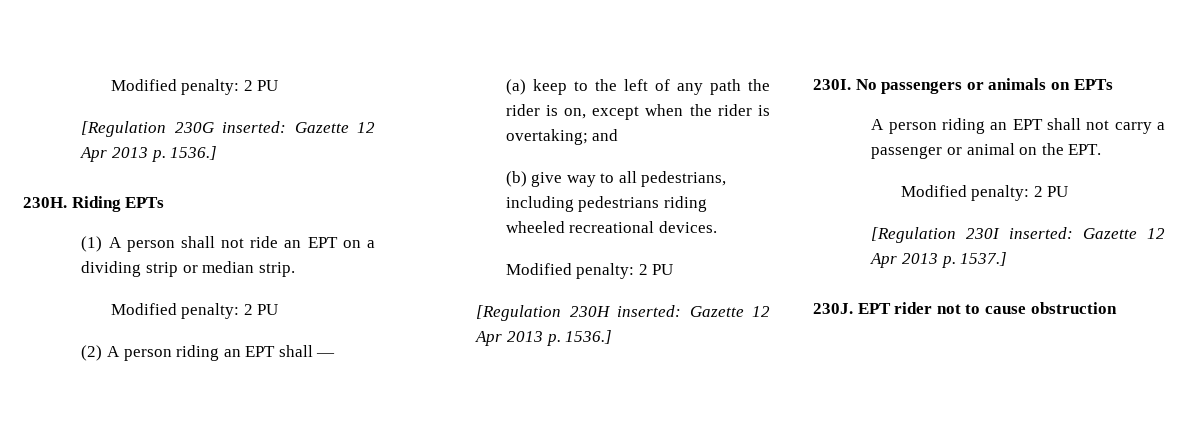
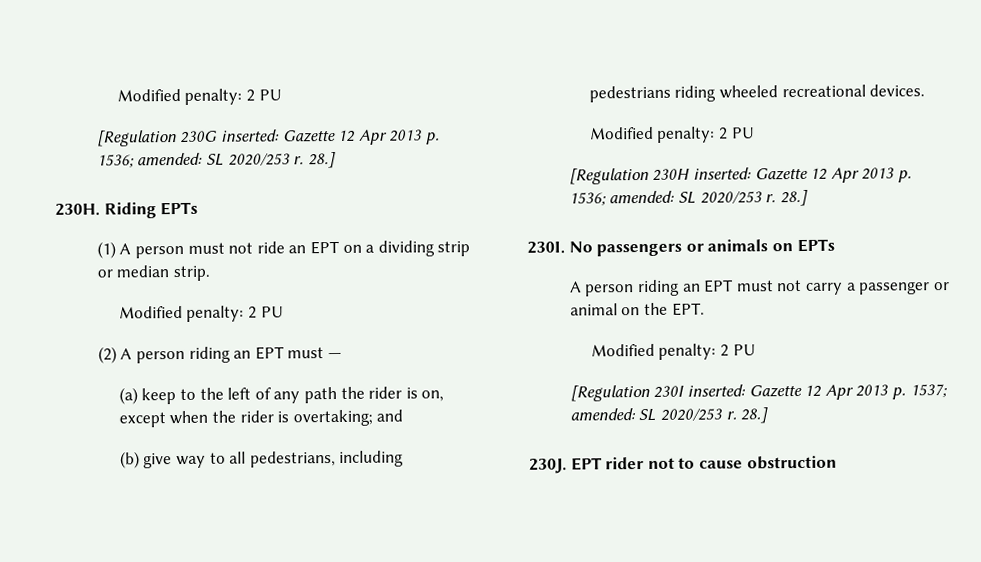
- [Regulation 230G inserted: Gazette 12 Apr 2013 p. 1536.]
+ [Regulation 230G inserted: Gazette 12 Apr 2013 p. 1536; amended: SL 2020/253 r. 28.]
- (1) A person shall not ride an EPT on a dividing strip or median strip.
+ (1) A person must not ride an EPT on a dividing strip or median strip.
- (2) A person riding an EPT shall —
+ (2) A person riding an EPT must —
- [Regulation 230H inserted: Gazette 12 Apr 2013 p. 1536.]
+ [Regulation 230H inserted: Gazette 12 Apr 2013 p. 1536; amended: SL 2020/253 r. 28.]
- A person riding an EPT shall not carry a passenger or animal on the EPT.
+ A person riding an EPT must not carry a passenger or animal on the EPT.
- [Regulation 230I inserted: Gazette 12 Apr 2013 p. 1537.]
+ [Regulation 230I inserted: Gazette 12 Apr 2013 p. 1537; amended: SL 2020/253 r. 28.]

